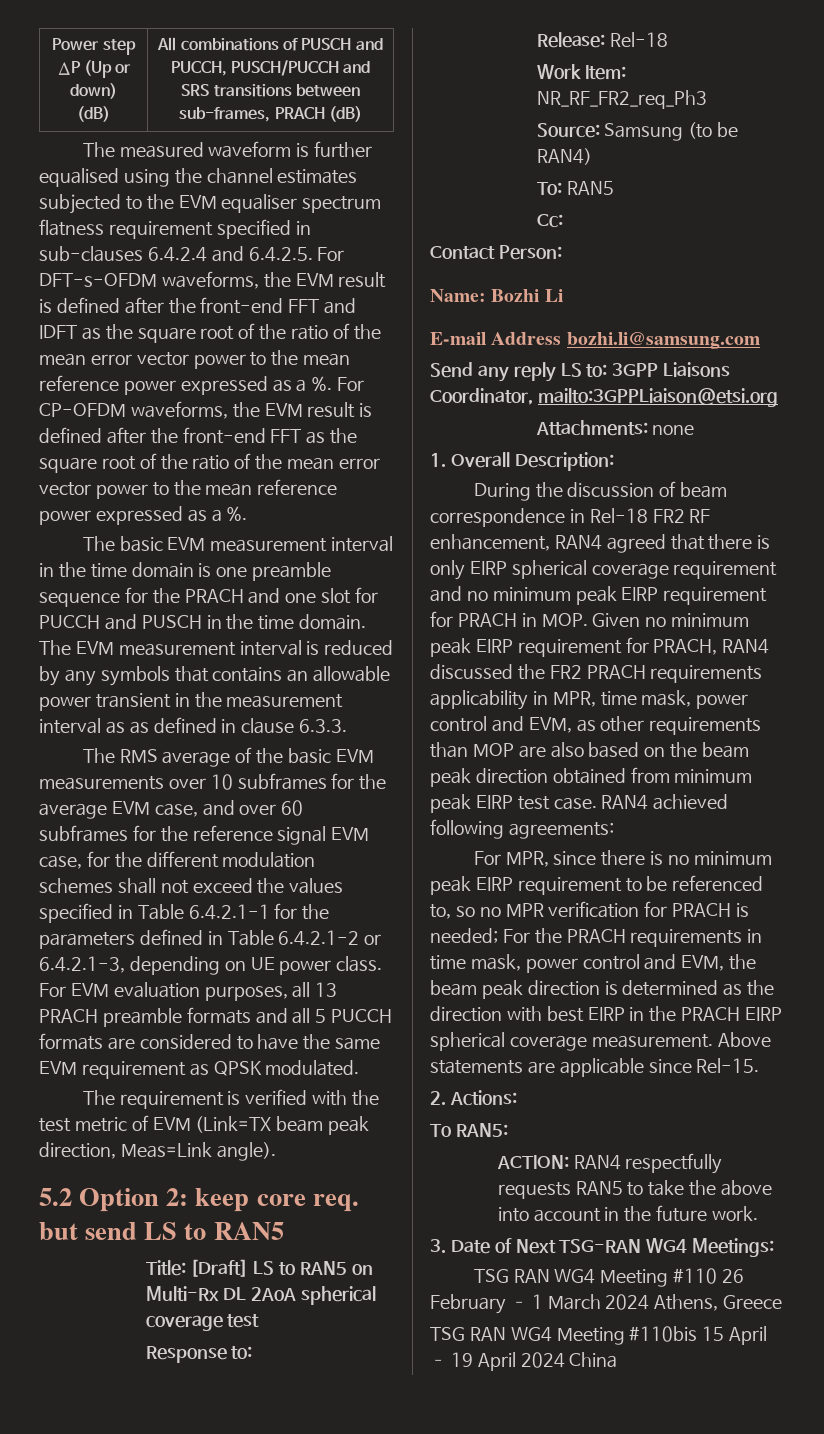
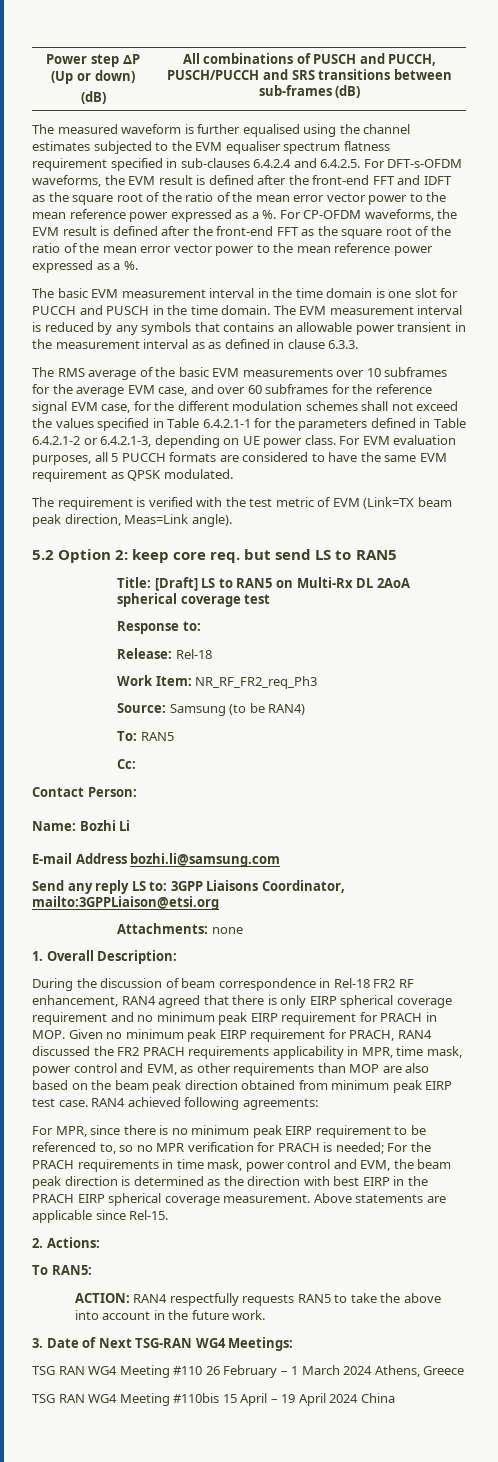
  Power step ∆P (Up or down)
- (dB) | All combinations of PUSCH and PUCCH, PUSCH/PUCCH and SRS transitions between sub-frames, PRACH (dB)
+ (dB) | All combinations of PUSCH and PUCCH, PUSCH/PUCCH and SRS transitions between sub-frames (dB)
- The basic EVM measurement interval in the time domain is one preamble sequence for the PRACH and one slot for PUCCH and PUSCH in the time domain.
+ The basic EVM measurement interval in the time domain is one slot for PUCCH and PUSCH in the time domain.
- For EVM evaluation purposes, all 13 PRACH preamble formats and all 5 PUCCH formats are considered to have the same EVM requirement as QPSK modulated.
+ For EVM evaluation purposes, all 5 PUCCH formats are considered to have the same EVM requirement as QPSK modulated.

